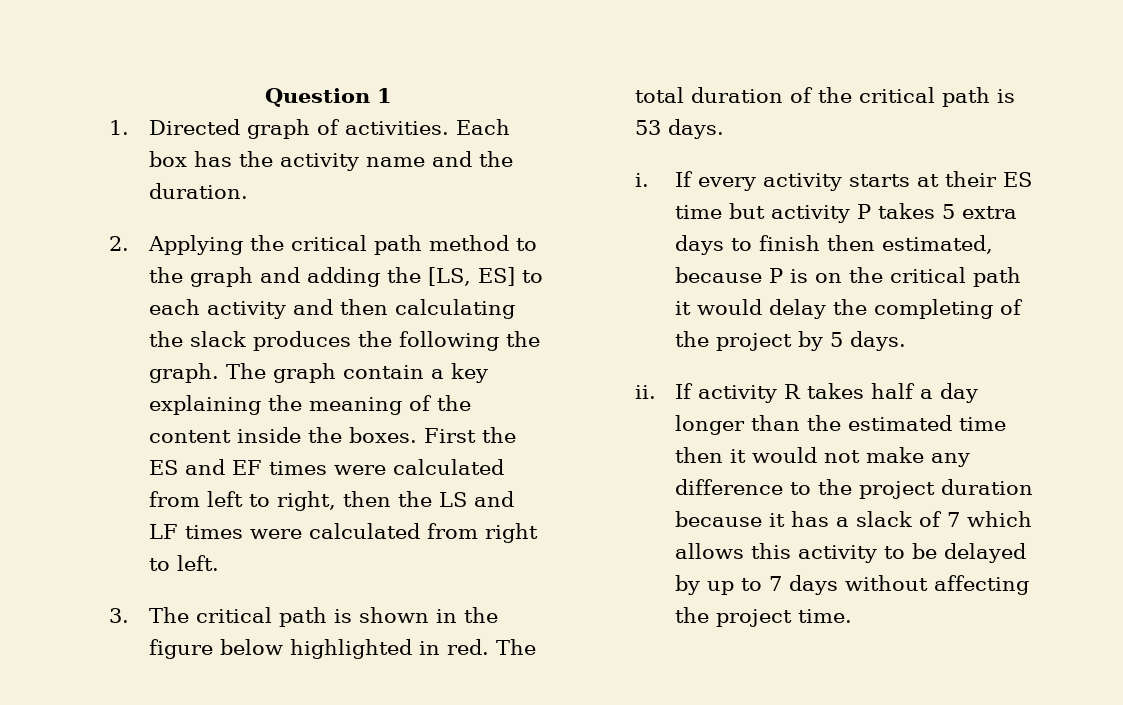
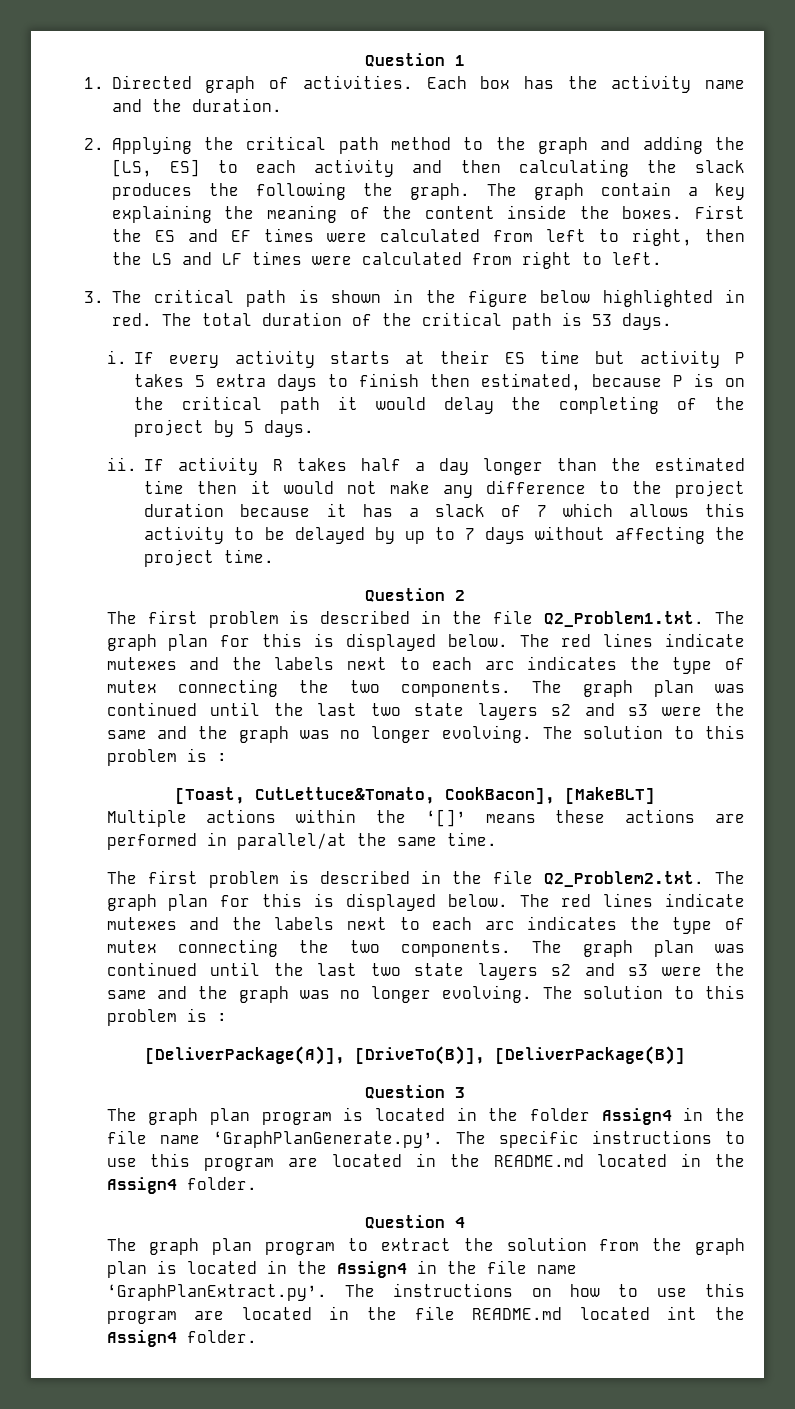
+ Question 2
+ The first problem is described in the file Q2_Problem1.txt. The graph plan for this is displayed below. The red lines indicate mutexes and the labels next to each arc indicates the type of mutex connecting the two components. The graph plan was continued until the last two state layers s2 and s3 were the same and the graph was no longer evolving. The solution to this problem is :
+ [Toast, CutLettuce&Tomato, CookBacon], [MakeBLT]
+ Multiple actions within the ‘[]’ means these actions are performed in parallel/at the same time.
+ The first problem is described in the file Q2_Problem2.txt. The graph plan for this is displayed below. The red lines indicate mutexes and the labels next to each arc indicates the type of mutex connecting the two components. The graph plan was continued until the last two state layers s2 and s3 were the same and the graph was no longer evolving. The solution to this problem is :
+ [DeliverPackage(A)], [DriveTo(B)], [DeliverPackage(B)]
+ Question 3
+ The graph plan program is located in the folder Assign4 in the file name ‘GraphPlanGenerate.py’. The specific instructions to use this program are located in the README.md located in the Assign4 folder.
+ Question 4
+ The graph plan program to extract the solution from the graph plan is located in the Assign4 in the file name ‘GraphPlanExtract.py’. The instructions on how to use this program are located in the file README.md located int the Assign4 folder.

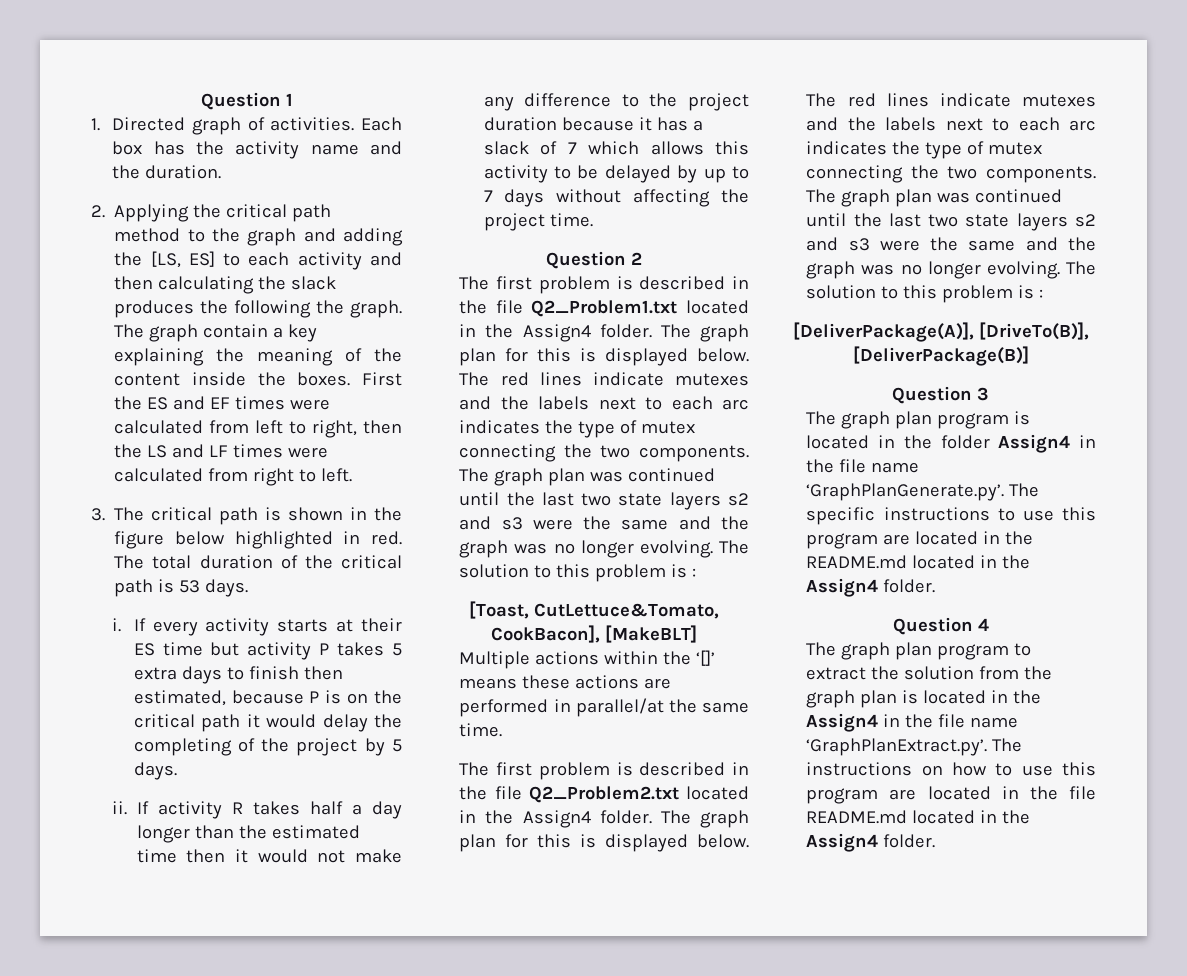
- The first problem is described in the file Q2_Problem1.txt. The graph plan for this is displayed below.
+ The first problem is described in the file Q2_Problem1.txt located in the Assign4 folder. The graph plan for this is displayed below.
- The first problem is described in the file Q2_Problem2.txt. The graph plan for this is displayed below.
+ The first problem is described in the file Q2_Problem2.txt located in the Assign4 folder. The graph plan for this is displayed below.
- The graph plan program to extract the solution from the graph plan is located in the Assign4 in the file name ‘GraphPlanExtract.py’. The instructions on how to use this program are located in the file README.md located int the Assign4 folder.
+ The graph plan program to extract the solution from the graph plan is located in the Assign4 in the file name ‘GraphPlanExtract.py’. The instructions on how to use this program are located in the file README.md located in the Assign4 folder.

